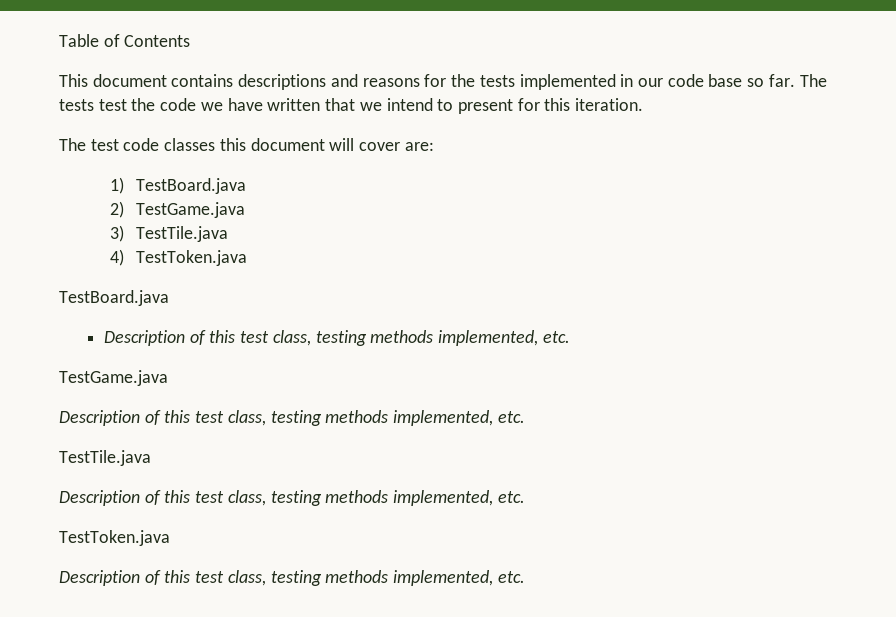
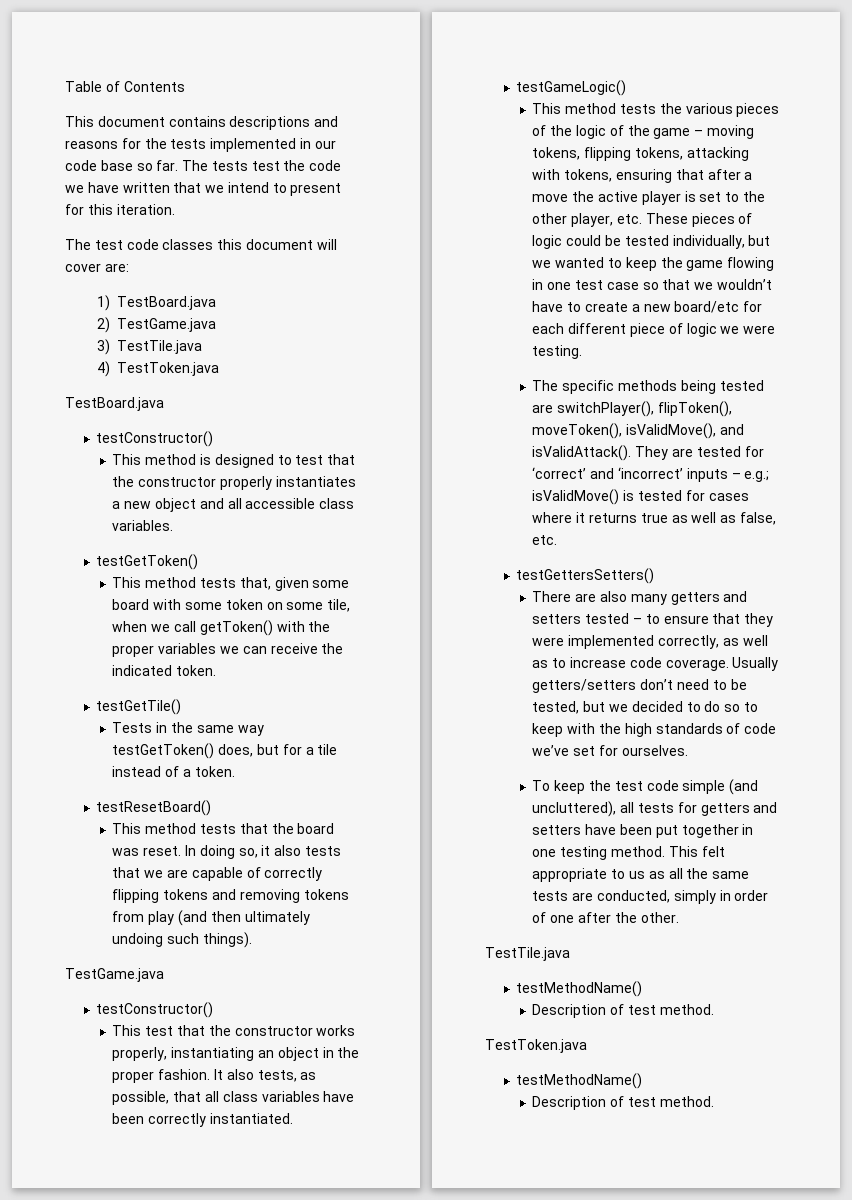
  4) TestToken.java
  TestBoard.java
- Description of this test class, testing methods implemented, etc.
+ testConstructor()
+ This method is designed to test that the constructor properly instantiates a new object and all accessible class variables.
+ testGetToken()
+ This method tests that, given some board with some token on some tile, when we call getToken() with the proper variables we can receive the indicated token.
+ testGetTile()
+ Tests in the same way testGetToken() does, but for a tile instead of a token.
+ testResetBoard()
+ This method tests that the board was reset. In doing so, it also tests that we are capable of correctly flipping tokens and removing tokens from play (and then ultimately undoing such things).
  TestGame.java
- Description of this test class, testing methods implemented, etc.
+ testConstructor()
+ This test that the constructor works properly, instantiating an object in the proper fashion. It also tests, as possible, that all class variables have been correctly instantiated.
+ testGameLogic()
+ This method tests the various pieces of the logic of the game – moving tokens, flipping tokens, attacking with tokens, ensuring that after a move the active player is set to the other player, etc. These pieces of logic could be tested individually, but we wanted to keep the game flowing in one test case so that we wouldn’t have to create a new board/etc for each different piece of logic we were testing.
+ The specific methods being tested are switchPlayer(), flipToken(), moveToken(), isValidMove(), and isValidAttack(). They are tested for ‘correct’ and ‘incorrect’ inputs – e.g.; isValidMove() is tested for cases where it returns true as well as false, etc.
+ testGettersSetters()
+ There are also many getters and setters tested – to ensure that they were implemented correctly, as well as to increase code coverage. Usually getters/setters don’t need to be tested, but we decided to do so to keep with the high standards of code we’ve set for ourselves.
+ To keep the test code simple (and uncluttered), all tests for getters and setters have been put together in one testing method. This felt appropriate to us as all the same tests are conducted, simply in order of one after the other.
  TestTile.java
- Description of this test class, testing methods implemented, etc.
+ testMethodName()
+ Description of test method.
  TestToken.java
- Description of this test class, testing methods implemented, etc.
+ testMethodName()
+ Description of test method.

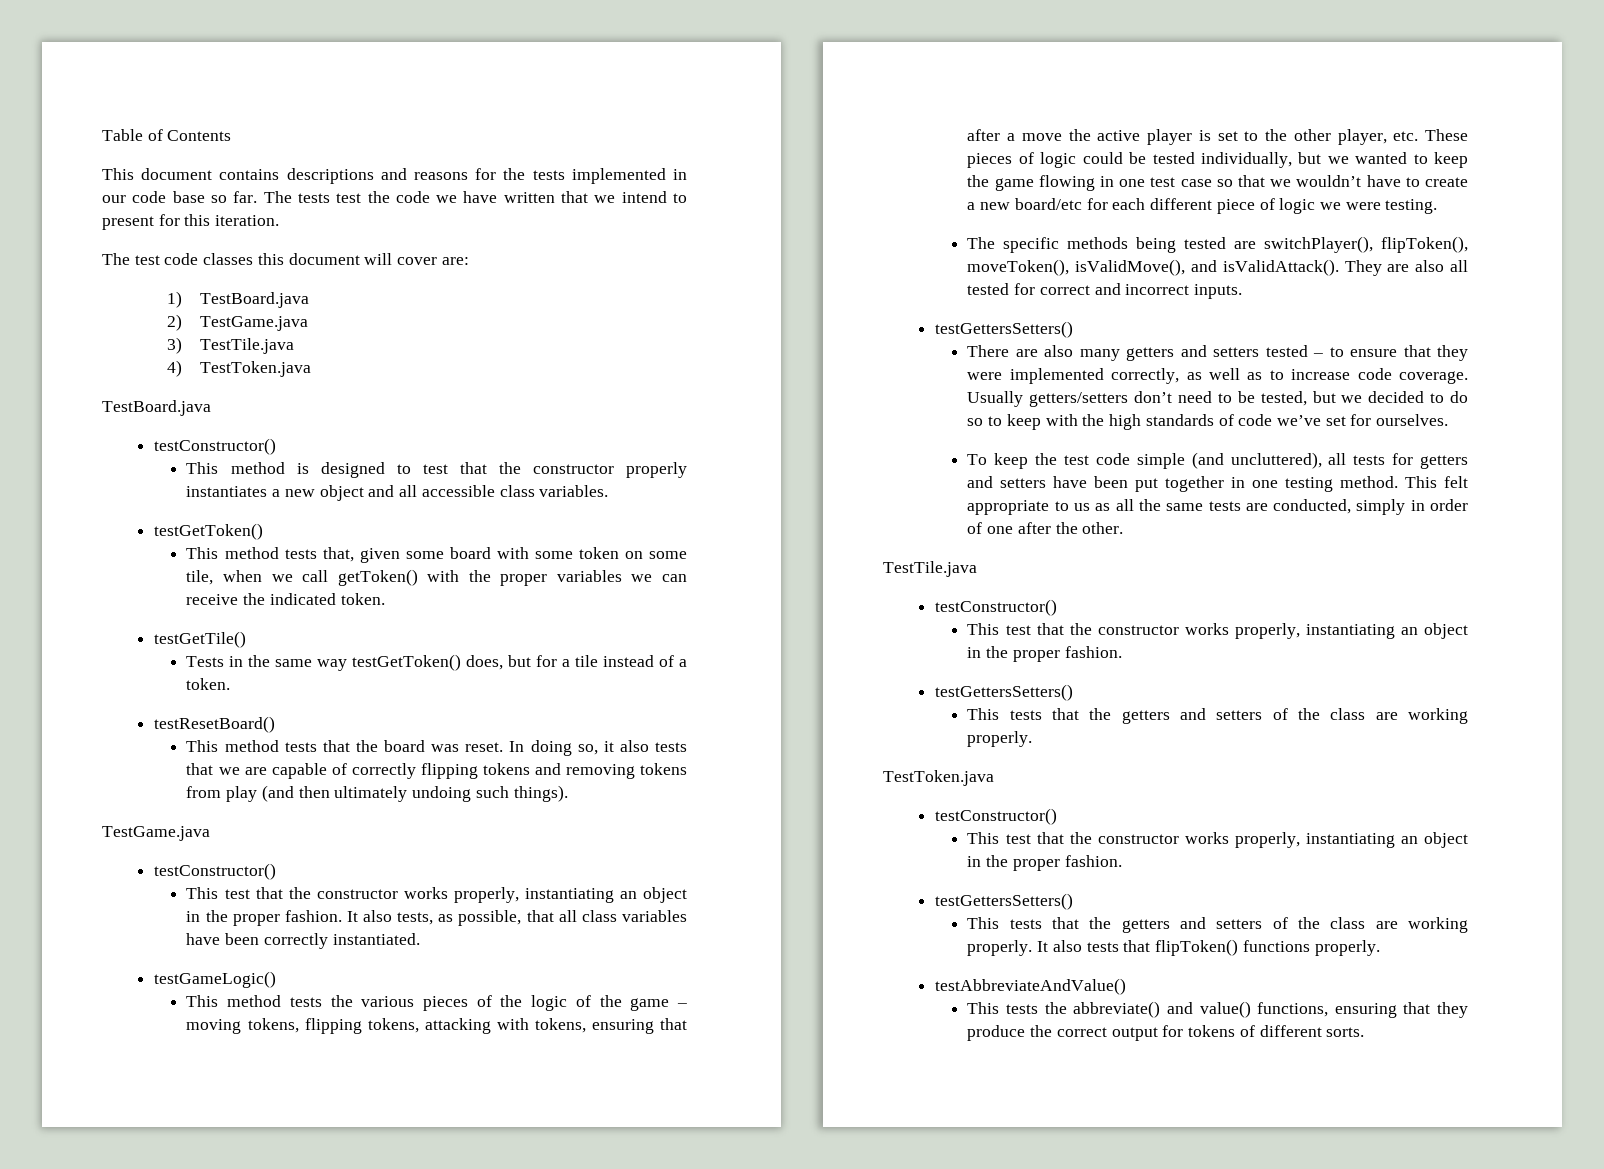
- They are tested for ‘correct’ and ‘incorrect’ inputs – e.g.; isValidMove() is tested for cases where it returns true as well as false, etc.
+ They are also all tested for correct and incorrect inputs.
  This felt appropriate to us as all the same tests are conducted, simply in order of one after the other.
  TestTile.java
- testMethodName()
- Description of test method.
+ testConstructor()
+ This test that the constructor works properly, instantiating an object in the proper fashion.
+ testGettersSetters()
+ This tests that the getters and setters of the class are working properly.
  TestToken.java
- testMethodName()
- Description of test method.
+ testConstructor()
+ This test that the constructor works properly, instantiating an object in the proper fashion.
+ testGettersSetters()
+ This tests that the getters and setters of the class are working properly. It also tests that flipToken() functions properly.
+ testAbbreviateAndValue()
+ This tests the abbreviate() and value() functions, ensuring that they produce the correct output for tokens of different sorts.

